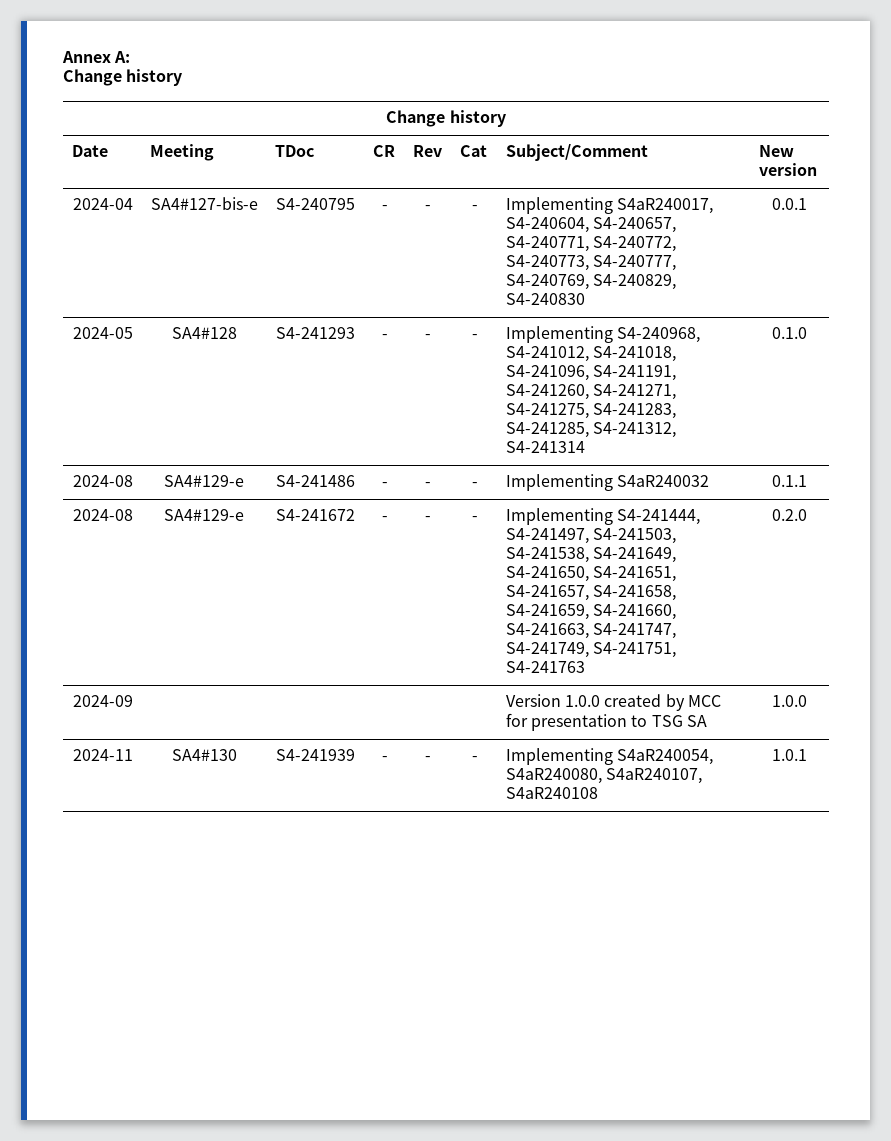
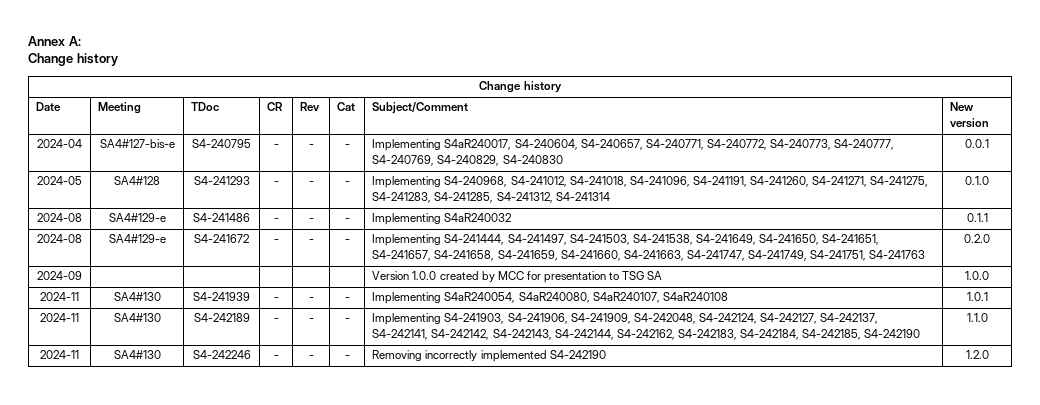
+ 2024-11 | SA4#130 | S4-242189 | - | - | - | Implementing S4-241903, S4-241906, S4-241909, S4-242048, S4-242124, S4-242127, S4-242137, S4-242141, S4-242142, S4-242143, S4-242144, S4-242162, S4-242183, S4-242184, S4-242185, S4-242190 | 1.1.0
+ 2024-11 | SA4#130 | S4-242246 | - | - | - | Removing incorrectly implemented S4-242190 | 1.2.0

